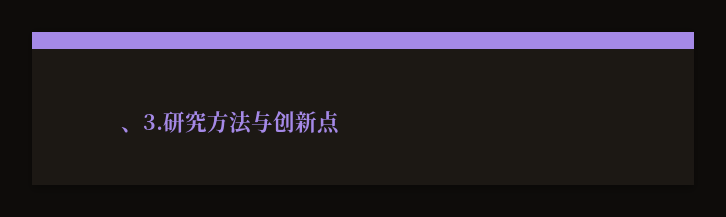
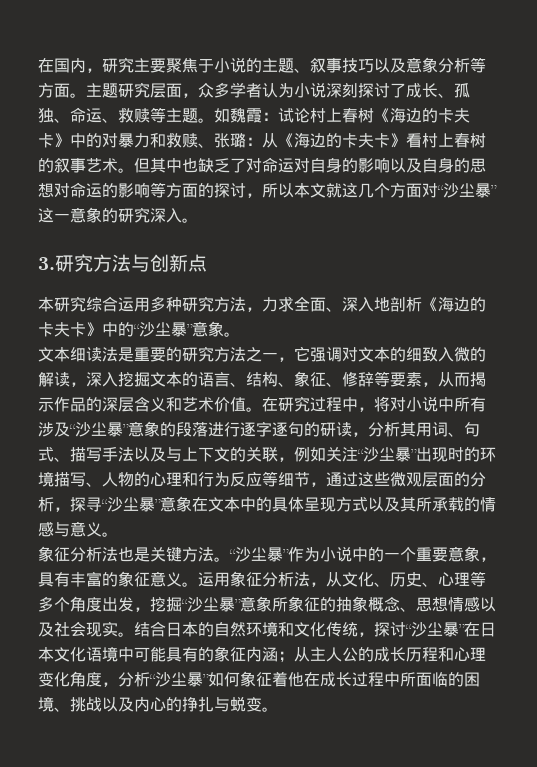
- 、3.研究方法与创新点
+ 在国内，研究主要聚焦于小说的主题、叙事技巧以及意象分析等方面。主题研究层面，众多学者认为小说深刻探讨了成长、孤独、命运、救赎等主题。如魏霞：试论村上春树《海边的卡夫卡》中的对暴力和救赎、张璐：从《海边的卡夫卡》看村上春树的叙事艺术。但其中也缺乏了对命运对自身的影响以及自身的思想对命运的影响等方面的探讨，所以本文就这几个方面对“沙尘暴”这一意象的研究深入。
+ 3.研究方法与创新点
+ 本研究综合运用多种研究方法，力求全面、深入地剖析《海边的卡夫卡》中的“沙尘暴”意象。
+ 文本细读法是重要的研究方法之一，它强调对文本的细致入微的解读，深入挖掘文本的语言、结构、象征、修辞等要素，从而揭示作品的深层含义和艺术价值。在研究过程中，将对小说中所有涉及“沙尘暴”意象的段落进行逐字逐句的研读，分析其用词、句式、描写手法以及与上下文的关联，例如关注“沙尘暴”出现时的环境描写、人物的心理和行为反应等细节，通过这些微观层面的分析，探寻“沙尘暴”意象在文本中的具体呈现方式以及其所承载的情感与意义。
+ 象征分析法也是关键方法。“沙尘暴”作为小说中的一个重要意象，具有丰富的象征意义。运用象征分析法，从文化、历史、心理等多个角度出发，挖掘“沙尘暴”意象所象征的抽象概念、思想情感以及社会现实。结合日本的自然环境和文化传统，探讨“沙尘暴”在日本文化语境中可能具有的象征内涵；从主人公的成长历程和心理变化角度，分析“沙尘暴”如何象征着他在成长过程中所面临的困境、挑战以及内心的挣扎与蜕变。

